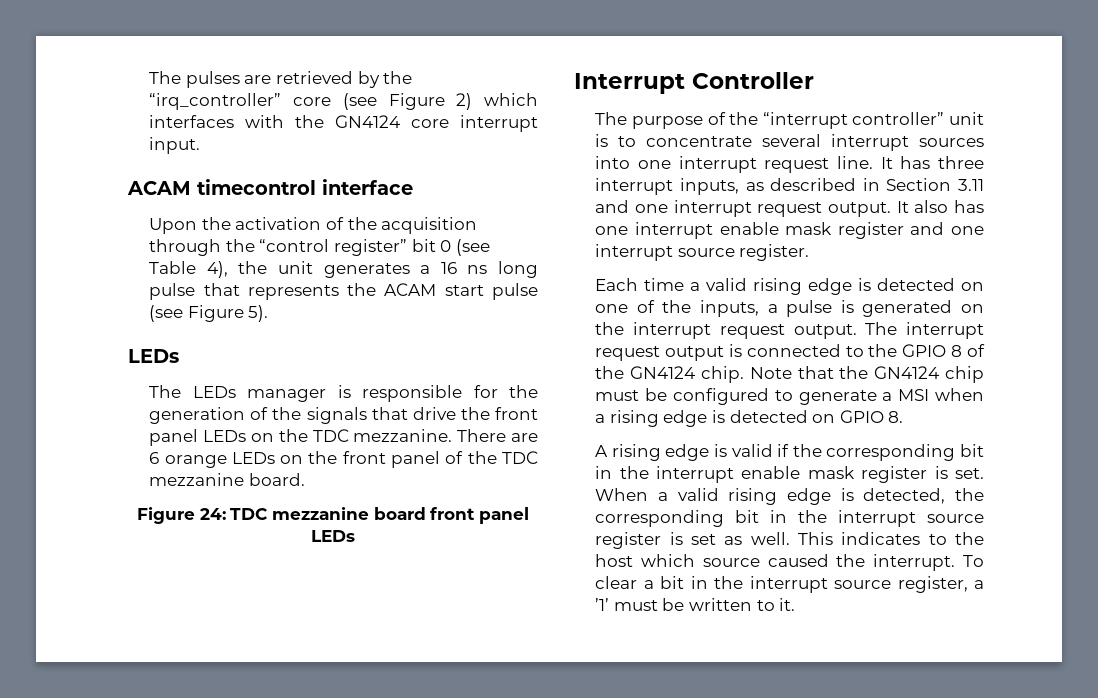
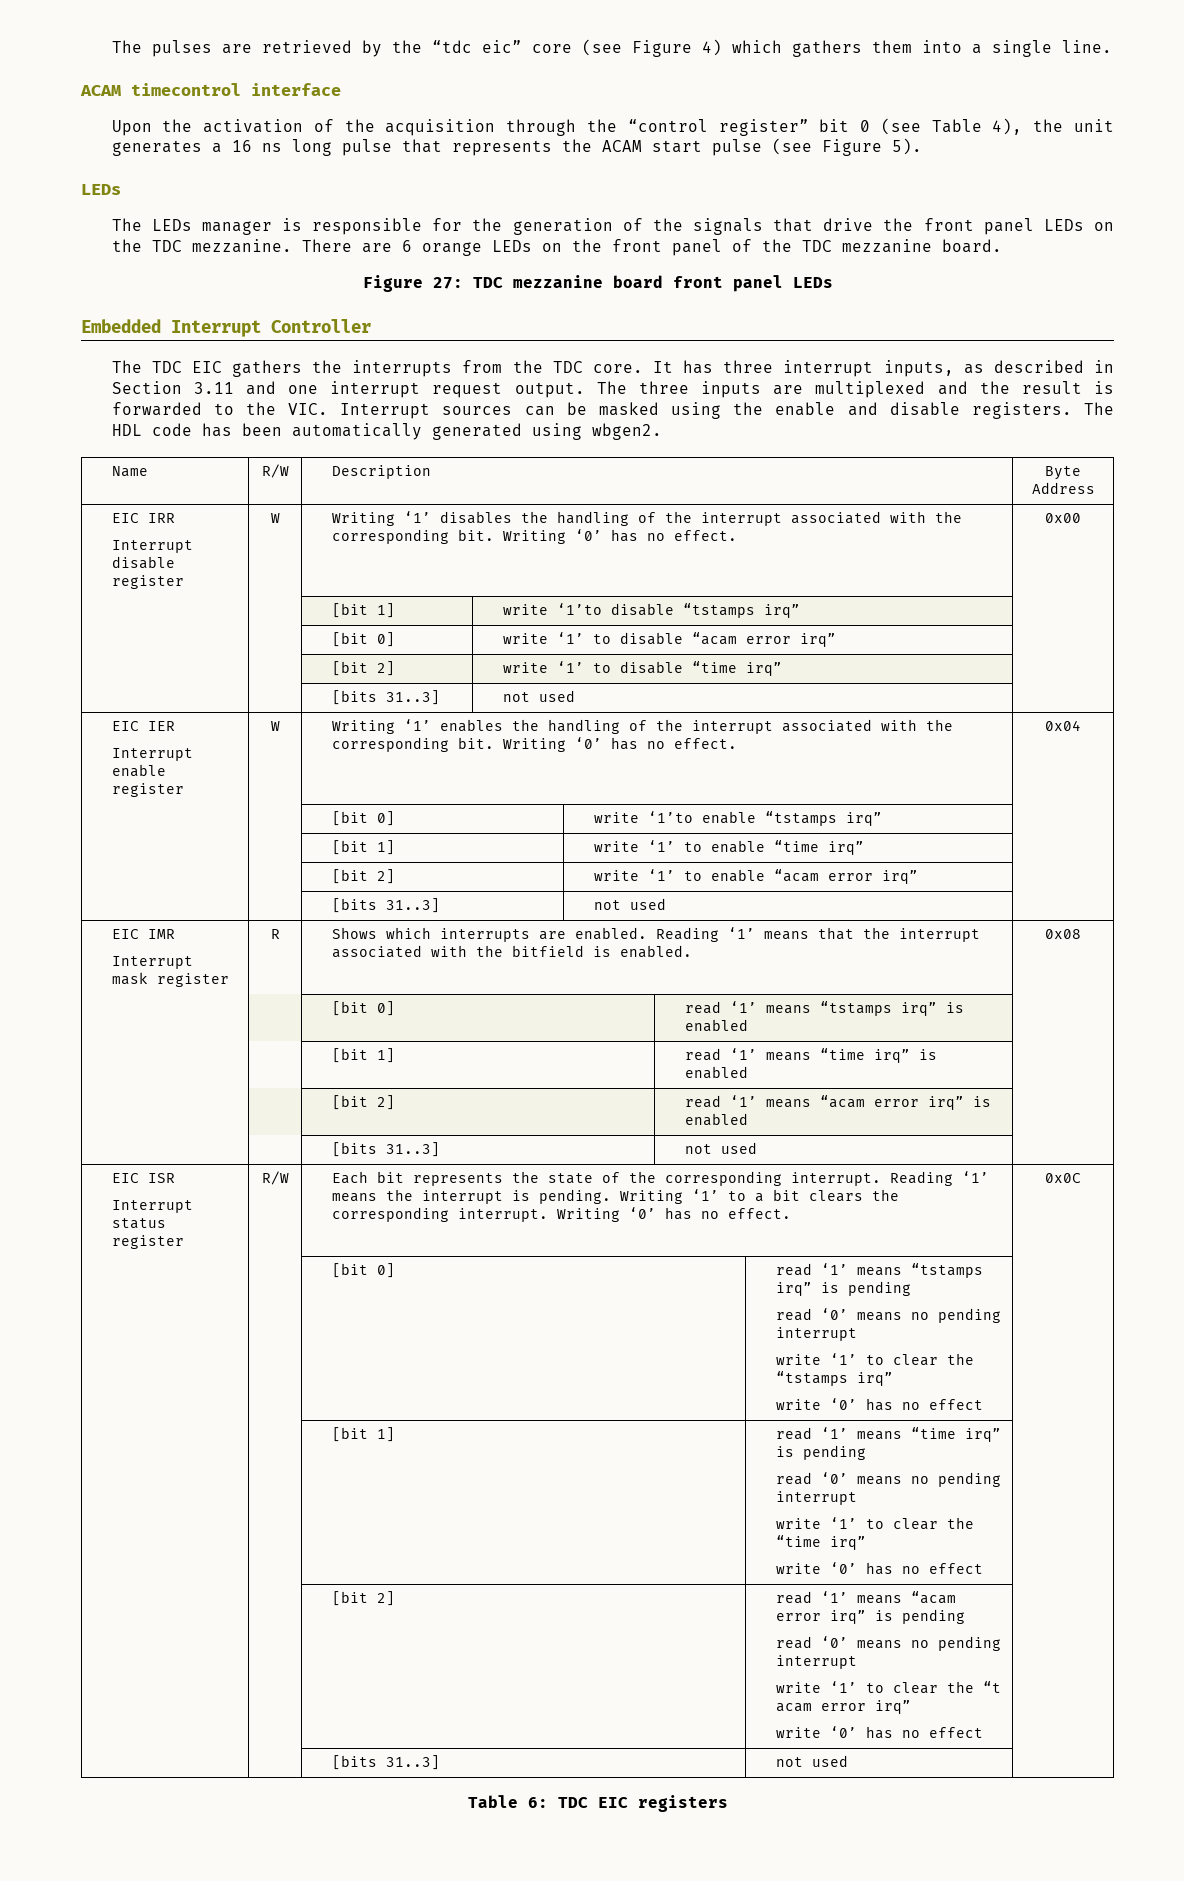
- The pulses are retrieved by the “irq_controller” core (see Figure 2) which interfaces with the GN4124 core interrupt input.
+ The pulses are retrieved by the “tdc eic” core (see Figure 4) which gathers them into a single line.
- Figure 24: TDC mezzanine board front panel LEDs
+ Figure 27: TDC mezzanine board front panel LEDs
- Interrupt Controller
+ Embedded Interrupt Controller
- The purpose of the “interrupt controller” unit is to concentrate several interrupt sources into one interrupt request line.
+ The TDC EIC gathers the interrupts from the TDC core.
- It also has one interrupt enable mask register and one interrupt source register.
- Each time a valid rising edge is detected on one of the inputs, a pulse is generated on the interrupt request output. The interrupt request output is connected to the GPIO 8 of the GN4124 chip. Note that the GN4124 chip must be configured to generate a MSI when a rising edge is detected on GPIO 8.
- A rising edge is valid if the corresponding bit in the interrupt enable mask register is set. When a valid rising edge is detected, the corresponding bit in the interrupt source register is set as well. This indicates to the host which source caused the interrupt. To clear a bit in the interrupt source register, a ’1’ must be written to it.
+ The three inputs are multiplexed and the result is forwarded to the VIC. Interrupt sources can be masked using the enable and disable registers. The HDL code has been automatically generated using wbgen2.
+ Name | R/W | Description | Byte Address
+ EIC IRR
+ Interrupt disable register | W | Writing ‘1’ disables the handling of the interrupt associated with the corresponding bit. Writing ‘0’ has no effect. | 0x00
+ | | [bit 1] | write ‘1’to disable “tstamps irq” |
+ | | [bit 0] | write ‘1’ to disable “acam error irq” |
+ | | [bit 2] | write ‘1’ to disable “time irq” |
+ | | [bits 31..3] | not used |
+ EIC IER
+ Interrupt enable register | W | Writing ‘1’ enables the handling of the interrupt associated with the corresponding bit. Writing ‘0’ has no effect. | 0x04
+ | | [bit 0] | write ‘1’to enable “tstamps irq” |
+ | | [bit 1] | write ‘1’ to enable “time irq” |
+ | | [bit 2] | write ‘1’ to enable “acam error irq” |
+ | | [bits 31..3] | not used |
+ EIC IMR
+ Interrupt mask register | R | Shows which interrupts are enabled. Reading ‘1’ means that the interrupt associated with the bitfield is enabled. | 0x08
+ | | [bit 0] | read ‘1’ means “tstamps irq” is enabled |
+ | | [bit 1] | read ‘1’ means “time irq” is enabled |
+ | | [bit 2] | read ‘1’ means “acam error irq” is enabled |
+ | | [bits 31..3] | not used |
+ EIC ISR
+ Interrupt status register | R/W | Each bit represents the state of the corresponding interrupt. Reading ‘1’ means the interrupt is pending. Writing ‘1’ to a bit clears the corresponding interrupt. Writing ‘0’ has no effect. | 0x0C
+ | | [bit 0] | read ‘1’ means “tstamps irq” is pending
+ read ‘0’ means no pending interrupt
+ write ‘1’ to clear the “tstamps irq”
+ write ‘0’ has no effect |
+ | | [bit 1] | read ‘1’ means “time irq” is pending
+ read ‘0’ means no pending interrupt
+ write ‘1’ to clear the “time irq”
+ write ‘0’ has no effect |
+ | | [bit 2] | read ‘1’ means “acam error irq” is pending
+ read ‘0’ means no pending interrupt
+ write ‘1’ to clear the “t acam error irq”
+ write ‘0’ has no effect |
+ | | [bits 31..3] | not used |
+ Table 6: TDC EIC registers

